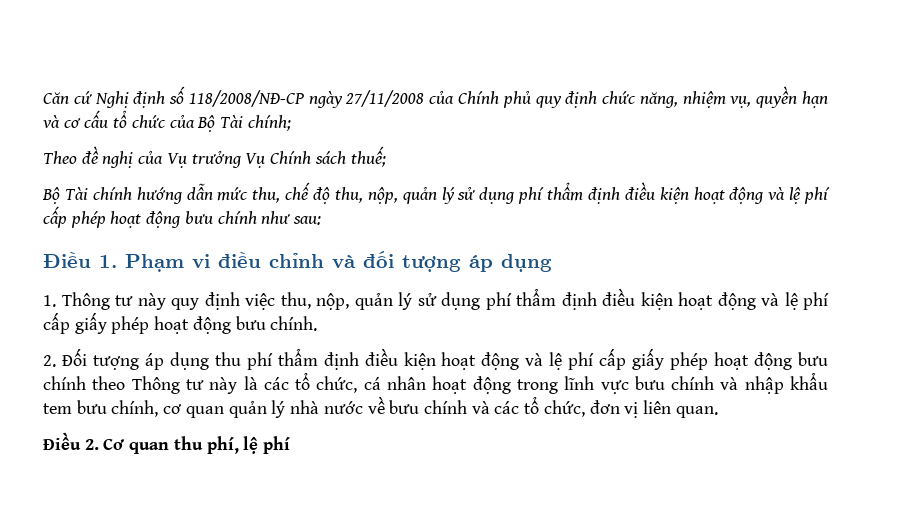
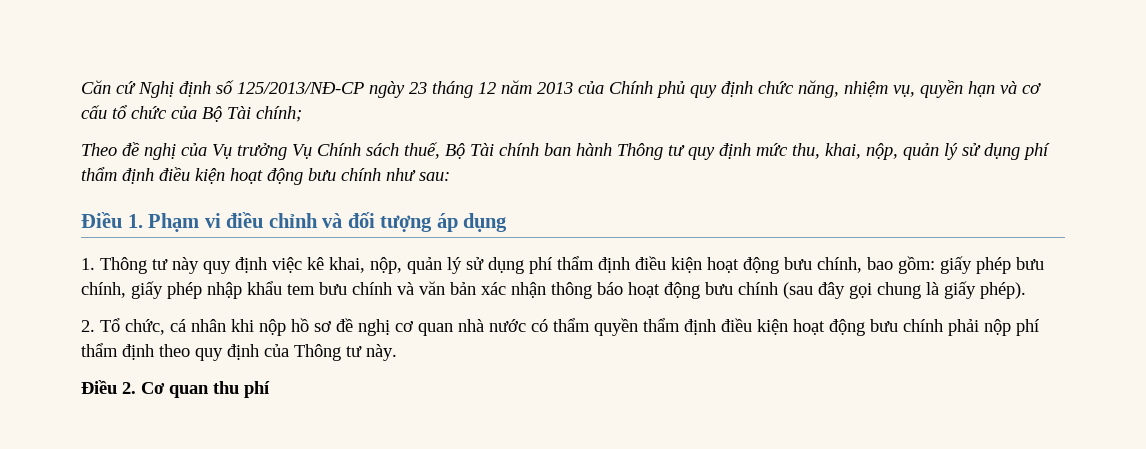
- Căn cứ Nghị định số 118/2008/NĐ-CP ngày 27/11/2008 của Chính phủ quy định chức năng, nhiệm vụ, quyền hạn và cơ cấu tổ chức của Bộ Tài chính;
+ Căn cứ Nghị định số 125/2013/NĐ-CP ngày 23 tháng 12 năm 2013 của Chính phủ quy định chức năng, nhiệm vụ, quyền hạn và cơ cấu tổ chức của Bộ Tài chính;
- Theo đề nghị của Vụ trưởng Vụ Chính sách thuế;
- Bộ Tài chính hướng dẫn mức thu, chế độ thu, nộp, quản lý sử dụng phí thẩm định điều kiện hoạt động và lệ phí cấp phép hoạt động bưu chính như sau:
+ Theo đề nghị của Vụ trưởng Vụ Chính sách thuế, Bộ Tài chính ban hành Thông tư quy định mức thu, khai, nộp, quản lý sử dụng phí thẩm định điều kiện hoạt động bưu chính như sau:
- 1. Thông tư này quy định việc thu, nộp, quản lý sử dụng phí thẩm định điều kiện hoạt động và lệ phí cấp giấy phép hoạt động bưu chính.
- 2. Đối tượng áp dụng thu phí thẩm định điều kiện hoạt động và lệ phí cấp giấy phép hoạt động bưu chính theo Thông tư này là các tổ chức, cá nhân hoạt động trong lĩnh vực bưu chính và nhập khẩu tem bưu chính, cơ quan quản lý nhà nước về bưu chính và các tổ chức, đơn vị liên quan.
+ 1. Thông tư này quy định việc kê khai, nộp, quản lý sử dụng phí thẩm định điều kiện hoạt động bưu chính, bao gồm: giấy phép bưu chính, giấy phép nhập khẩu tem bưu chính và văn bản xác nhận thông báo hoạt động bưu chính (sau đây gọi chung là giấy phép).
+ 2. Tổ chức, cá nhân khi nộp hồ sơ đề nghị cơ quan nhà nước có thẩm quyền thẩm định điều kiện hoạt động bưu chính phải nộp phí thẩm định theo quy định của Thông tư này.
- Điều 2. Cơ quan thu phí, lệ phí
+ Điều 2. Cơ quan thu phí

